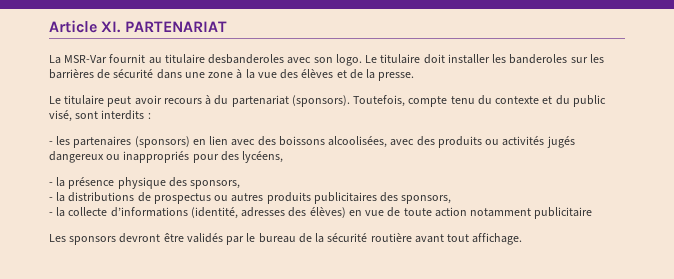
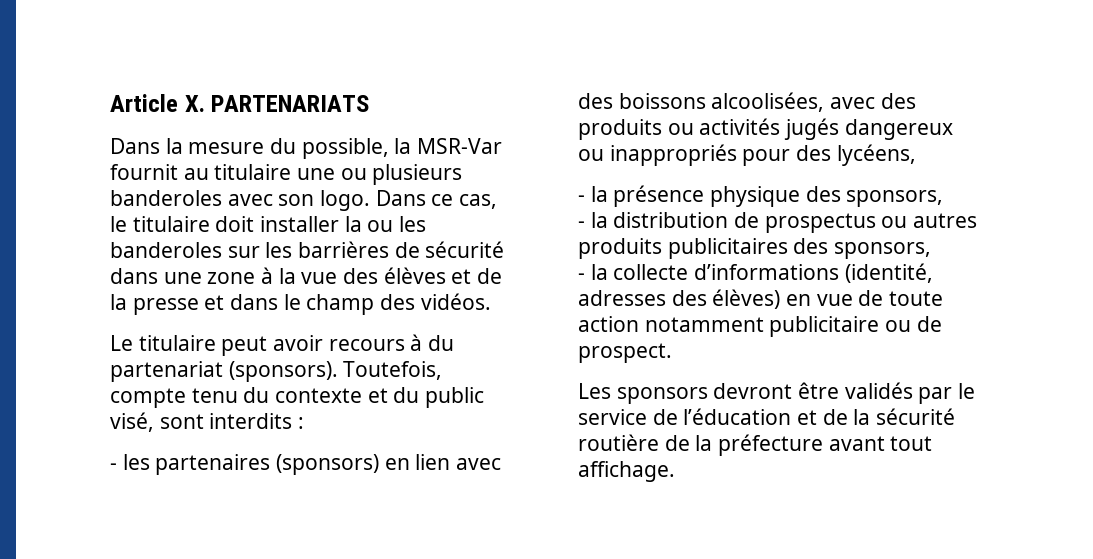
- Article XI. PARTENARIAT
- La MSR-Var fournit au titulaire desbanderoles avec son logo. Le titulaire doit installer les banderoles sur les barrières de sécurité dans une zone à la vue des élèves et de la presse.
+ Article X. PARTENARIATS
+ Dans la mesure du possible, la MSR-Var fournit au titulaire une ou plusieurs banderoles avec son logo. Dans ce cas, le titulaire doit installer la ou les banderoles sur les barrières de sécurité dans une zone à la vue des élèves et de la presse et dans le champ des vidéos.
- - la distributions de prospectus ou autres produits publicitaires des sponsors,
+ - la distribution de prospectus ou autres produits publicitaires des sponsors,
- - la collecte d’informations (identité, adresses des élèves) en vue de toute action notamment publicitaire
+ - la collecte d’informations (identité, adresses des élèves) en vue de toute action notamment publicitaire ou de prospect.
- Les sponsors devront être validés par le bureau de la sécurité routière avant tout affichage.
+ Les sponsors devront être validés par le service de l’éducation et de la sécurité routière de la préfecture avant tout affichage.

